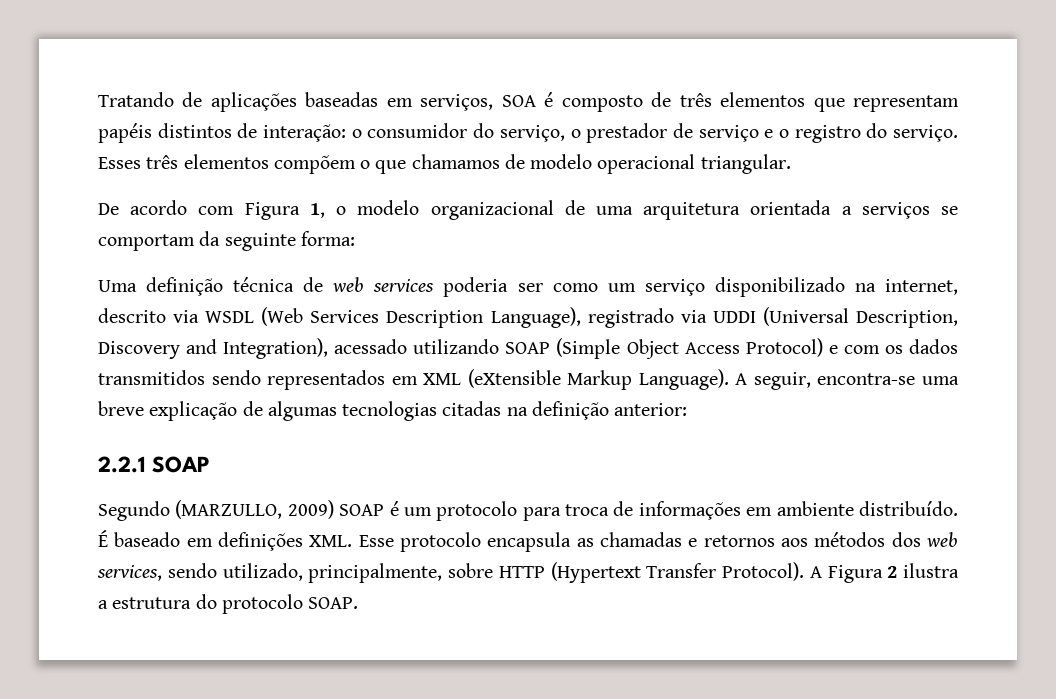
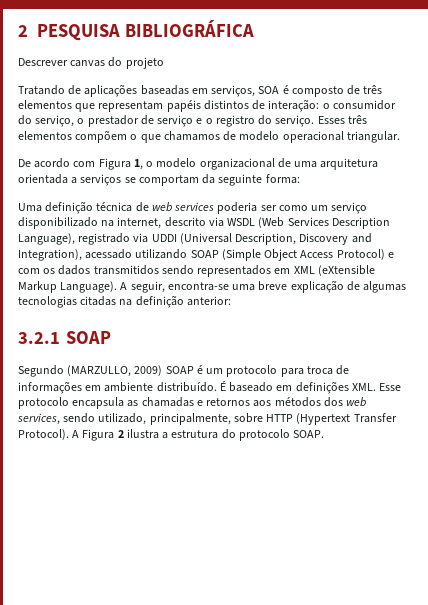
+ 2 PESQUISA BIBLIOGRÁFICA
+ Descrever canvas do projeto
- 2.2.1 SOAP
+ 3.2.1 SOAP

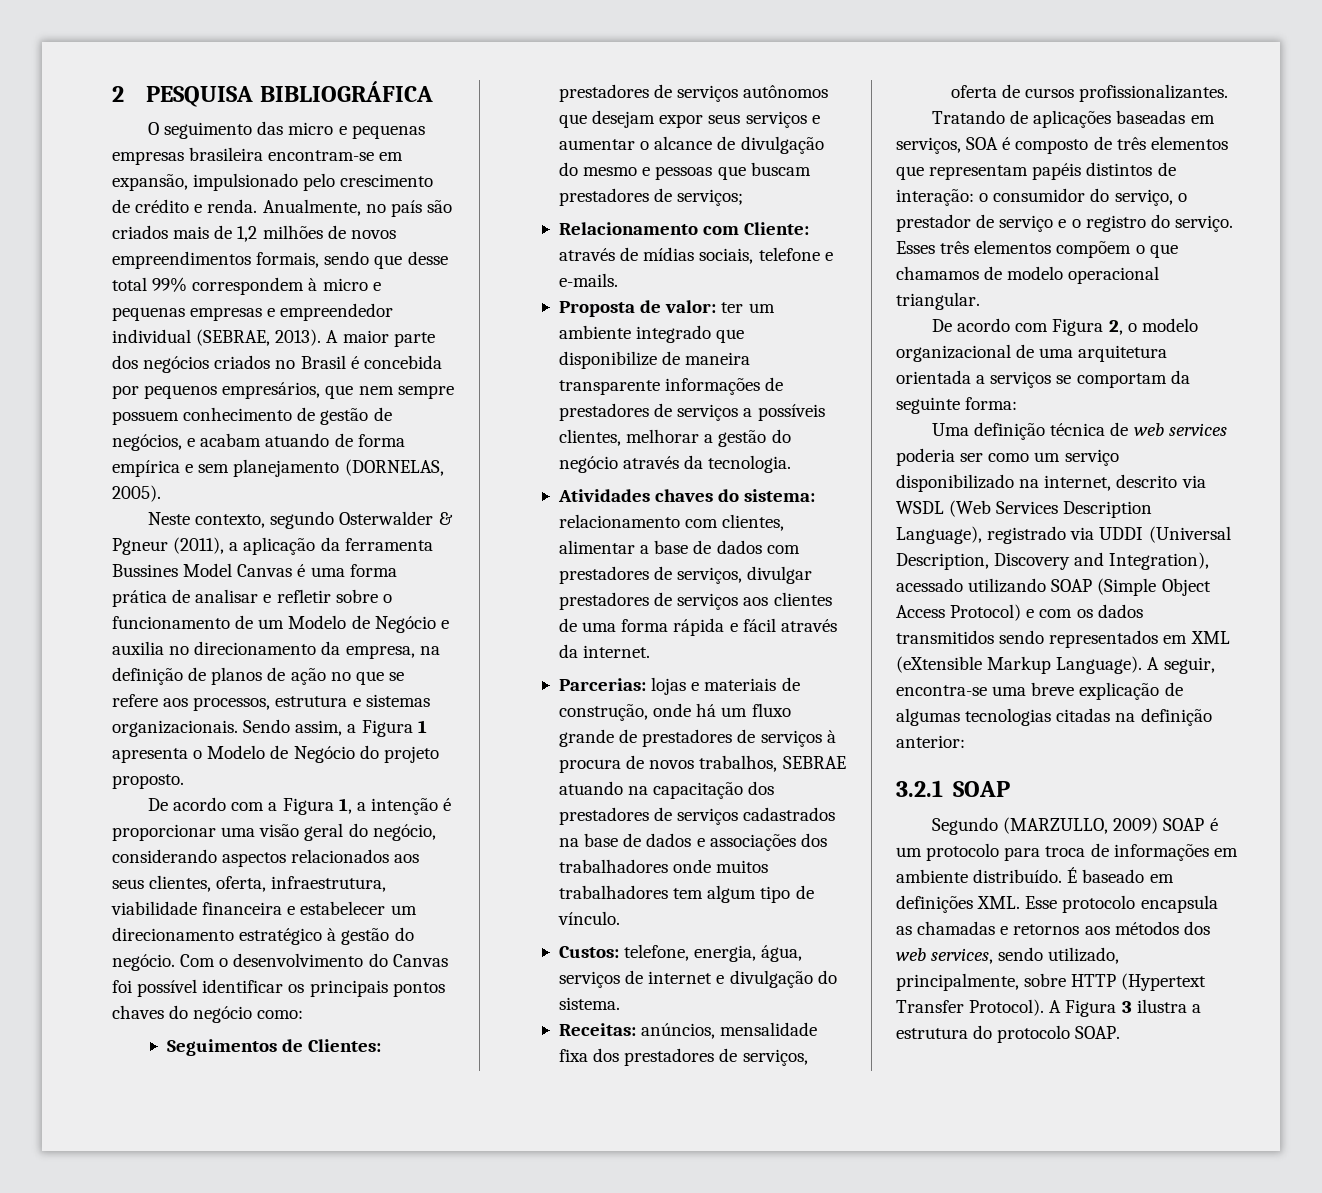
- Descrever canvas do projeto
+ O seguimento das micro e pequenas empresas brasileira encontram-se em expansão, impulsionado pelo crescimento de crédito e renda. Anualmente, no país são criados mais de 1,2 milhões de novos empreendimentos formais, sendo que desse total 99% correspondem à micro e pequenas empresas e empreendedor individual (SEBRAE, 2013). A maior parte dos negócios criados no Brasil é concebida por pequenos empresários, que nem sempre possuem conhecimento de gestão de negócios, e acabam atuando de forma empírica e sem planejamento (DORNELAS, 2005).
+ Neste contexto, segundo Osterwalder & Pgneur (2011), a aplicação da ferramenta Bussines Model Canvas é uma forma prática de analisar e refletir sobre o funcionamento de um Modelo de Negócio e auxilia no direcionamento da empresa, na definição de planos de ação no que se refere aos processos, estrutura e sistemas organizacionais. Sendo assim, a Figura 1 apresenta o Modelo de Negócio do projeto proposto.
+ De acordo com a Figura 1, a intenção é proporcionar uma visão geral do negócio, considerando aspectos relacionados aos seus clientes, oferta, infraestrutura, viabilidade financeira e estabelecer um direcionamento estratégico à gestão do negócio. Com o desenvolvimento do Canvas foi possível identificar os principais pontos chaves do negócio como:
+ Seguimentos de Clientes: prestadores de serviços autônomos que desejam expor seus serviços e aumentar o alcance de divulgação do mesmo e pessoas que buscam prestadores de serviços;
+ Relacionamento com Cliente: através de mídias sociais, telefone e e-mails.
+ Proposta de valor: ter um ambiente integrado que disponibilize de maneira transparente informações de prestadores de serviços a possíveis clientes, melhorar a gestão do negócio através da tecnologia.
+ Atividades chaves do sistema: relacionamento com clientes, alimentar a base de dados com prestadores de serviços, divulgar prestadores de serviços aos clientes de uma forma rápida e fácil através da internet.
+ Parcerias: lojas e materiais de construção, onde há um fluxo grande de prestadores de serviços à procura de novos trabalhos, SEBRAE atuando na capacitação dos prestadores de serviços cadastrados na base de dados e associações dos trabalhadores onde muitos trabalhadores tem algum tipo de vínculo.
+ Custos: telefone, energia, água, serviços de internet e divulgação do sistema.
+ Receitas: anúncios, mensalidade fixa dos prestadores de serviços, oferta de cursos profissionalizantes.
- De acordo com Figura 1, o modelo organizacional de uma arquitetura orientada a serviços se comportam da seguinte forma:
+ De acordo com Figura 2, o modelo organizacional de uma arquitetura orientada a serviços se comportam da seguinte forma:
- A Figura 2 ilustra a estrutura do protocolo SOAP.
+ A Figura 3 ilustra a estrutura do protocolo SOAP.

